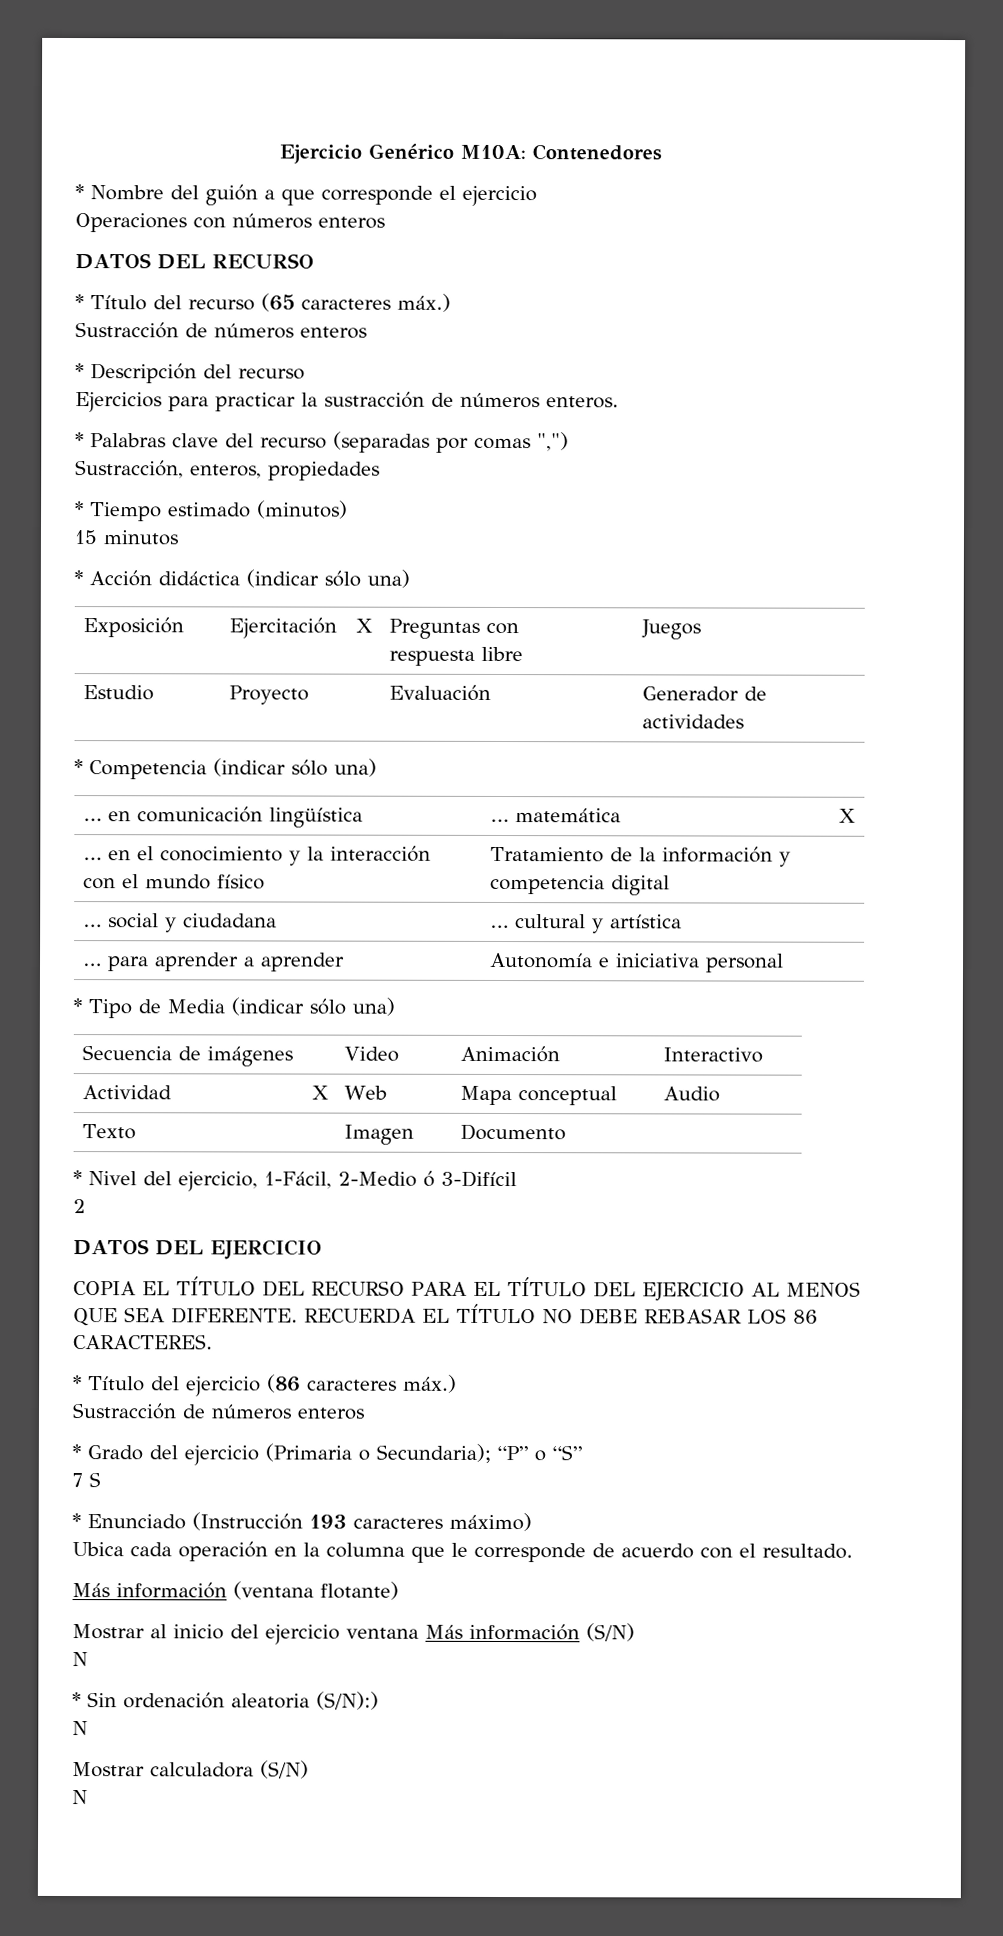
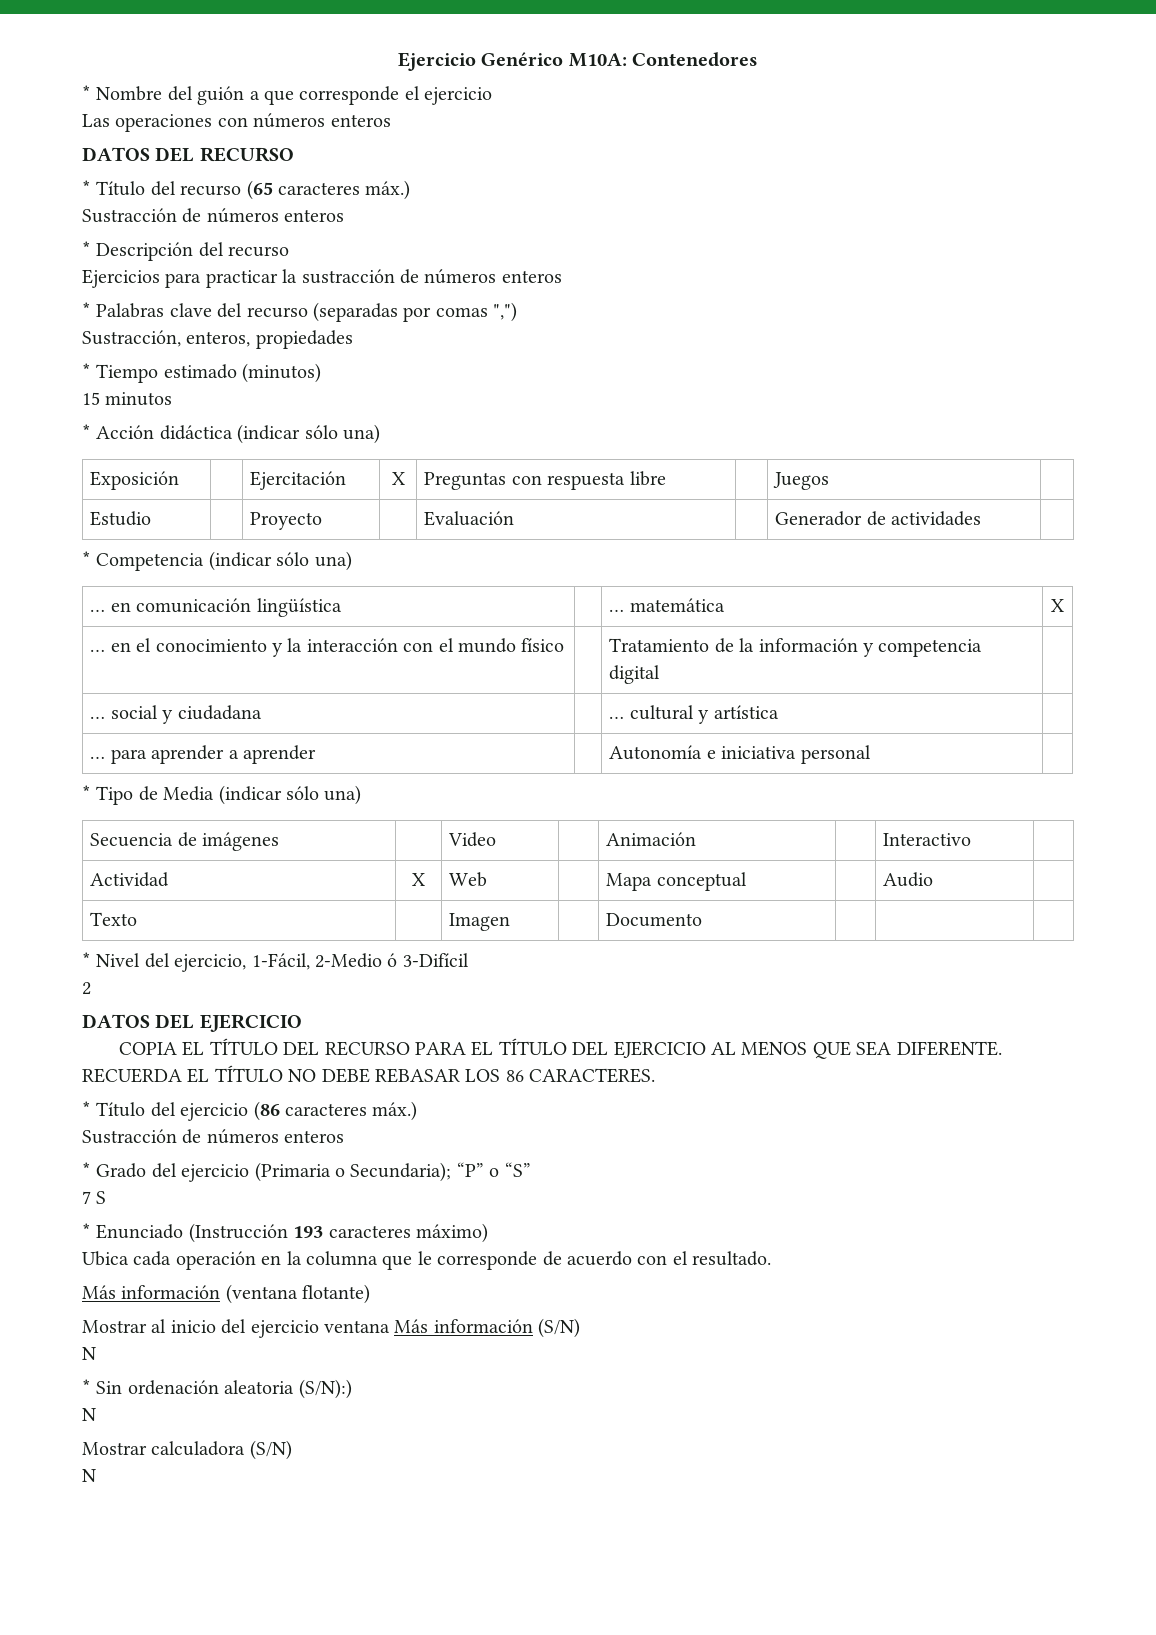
- Operaciones con números enteros
+ Las operaciones con números enteros
- Ejercicios para practicar la sustracción de números enteros.
+ Ejercicios para practicar la sustracción de números enteros

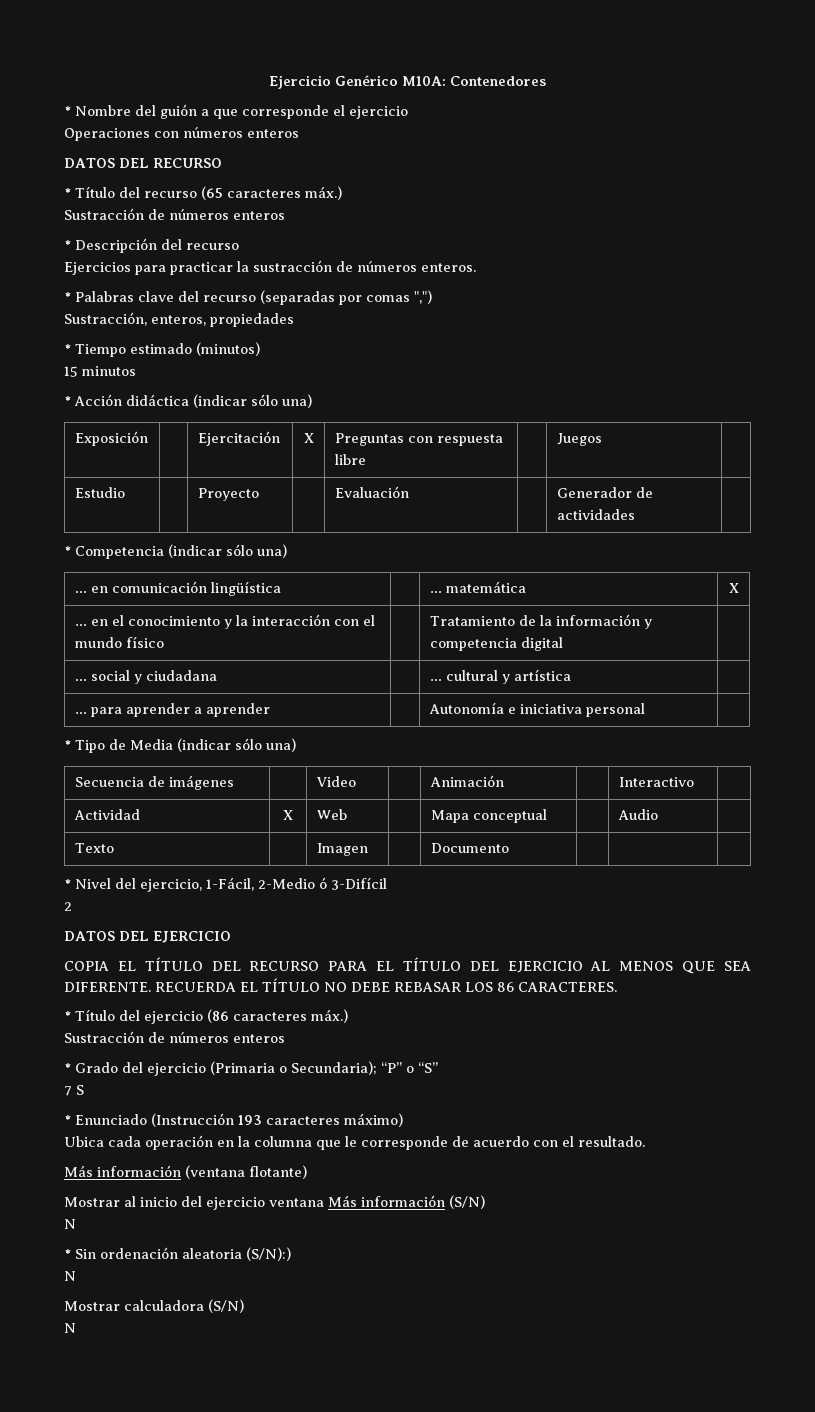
- Las operaciones con números enteros
+ Operaciones con números enteros
- Ejercicios para practicar la sustracción de números enteros
+ Ejercicios para practicar la sustracción de números enteros.

